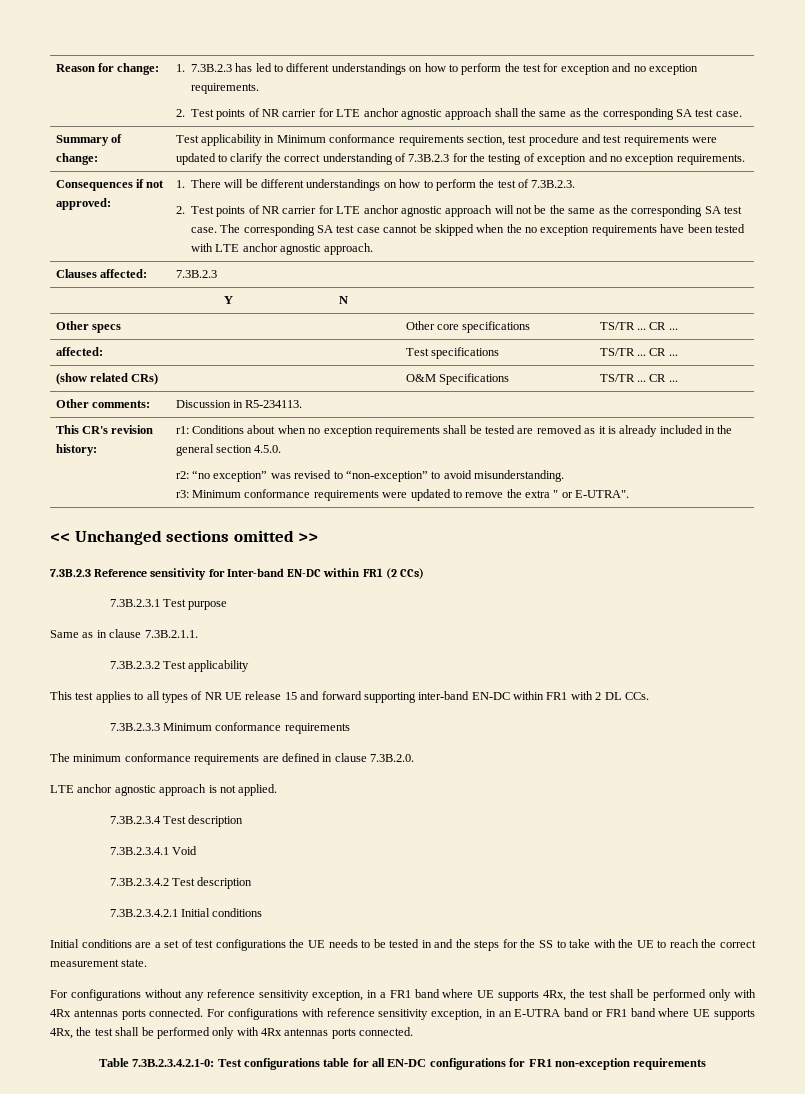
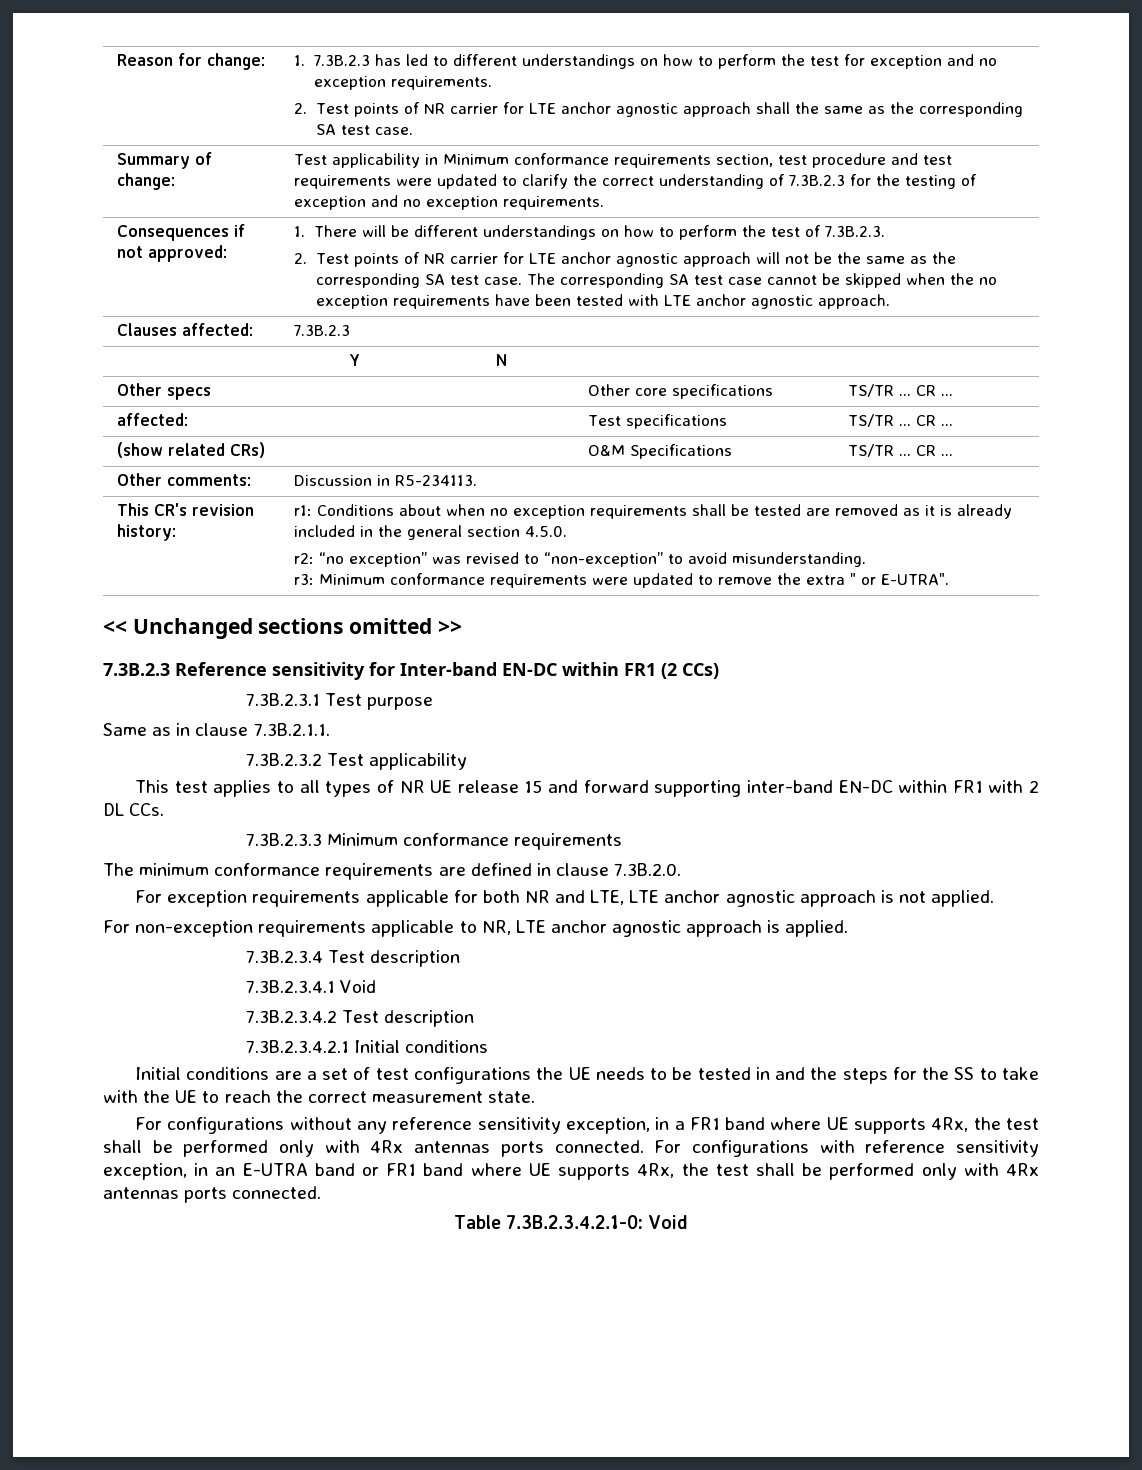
- LTE anchor agnostic approach is not applied.
+ For exception requirements applicable for both NR and LTE, LTE anchor agnostic approach is not applied.
+ For non-exception requirements applicable to NR, LTE anchor agnostic approach is applied.
- Table 7.3B.2.3.4.2.1-0: Test configurations table for all EN-DC configurations for FR1 non-exception requirements
+ Table 7.3B.2.3.4.2.1-0: Void

